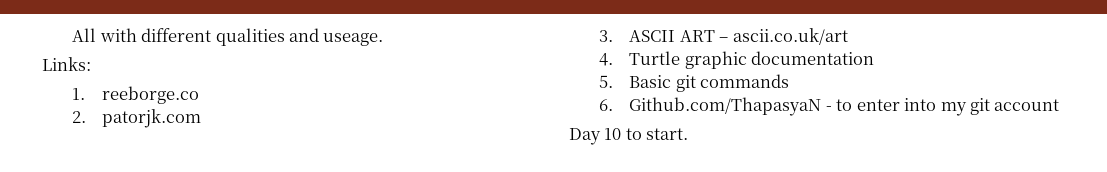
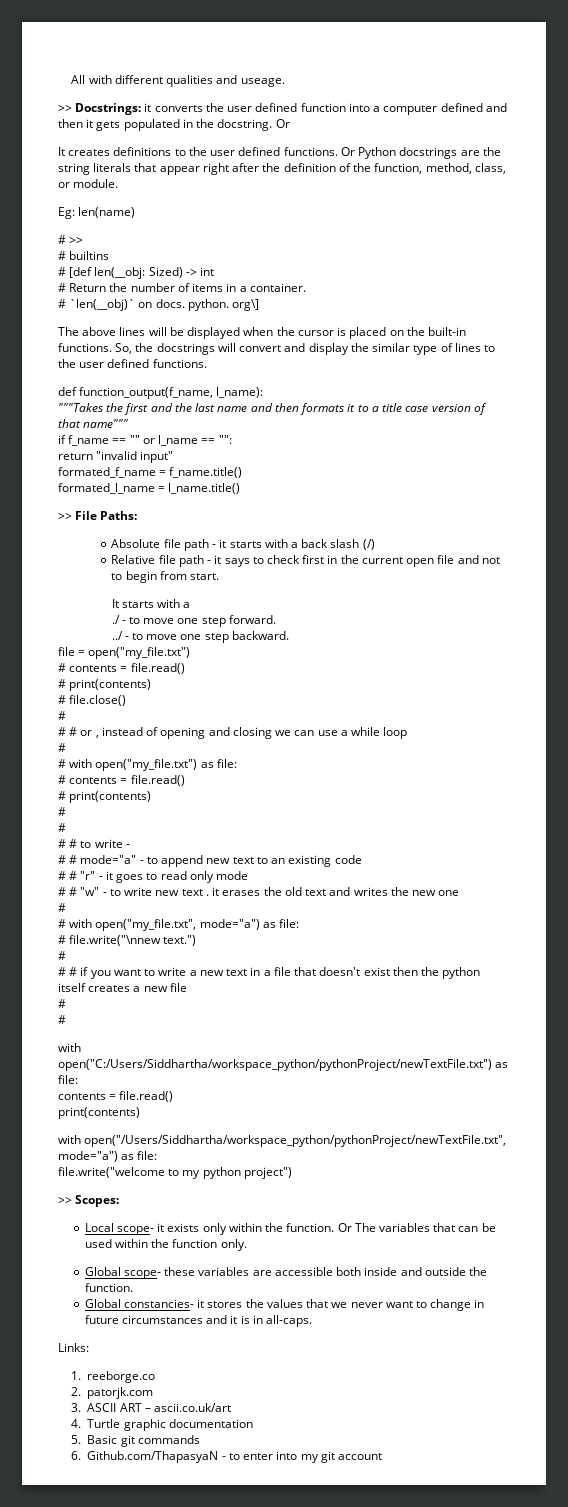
+ >> Docstrings: it converts the user defined function into a computer defined and then it gets populated in the docstring. Or
+ It creates definitions to the user defined functions. Or Python docstrings are the string literals that appear right after the definition of the function, method, class, or module.
+ Eg: len(name)
+ # >>
+ # builtins
+ # [def len(__obj: Sized) -> int
+ # Return the number of items in a container.
+ # `len(__obj)` on docs. python. org\]
+ The above lines will be displayed when the cursor is placed on the built-in functions. So, the docstrings will convert and display the similar type of lines to the user defined functions.
+ def function_output(f_name, l_name):
+ """Takes the first and the last name and then formats it to a title case version of that name"""
+ if f_name == "" or l_name == "":
+ return "invalid input"
+ formated_f_name = f_name.title()
+ formated_l_name = l_name.title()
+ >> File Paths:
+ Absolute file path - it starts with a back slash (/)
+ Relative file path - it says to check first in the current open file and not to begin from start.
+ It starts with a
+ ./ - to move one step forward.
+ ../ - to move one step backward.
+ file = open("my_file.txt")
+ # contents = file.read()
+ # print(contents)
+ # file.close()
+ #
+ # # or , instead of opening and closing we can use a while loop
+ #
+ # with open("my_file.txt") as file:
+ # contents = file.read()
+ # print(contents)
+ #
+ #
+ # # to write -
+ # # mode="a" - to append new text to an existing code
+ # # "r" - it goes to read only mode
+ # # "w" - to write new text . it erases the old text and writes the new one
+ #
+ # with open("my_file.txt", mode="a") as file:
+ # file.write("\nnew text.")
+ #
+ # # if you want to write a new text in a file that doesn't exist then the python itself creates a new file
+ #
+ #
+ with open("C:/Users/Siddhartha/workspace_python/pythonProject/newTextFile.txt") as file:
+ contents = file.read()
+ print(contents)
+ with open("/Users/Siddhartha/workspace_python/pythonProject/newTextFile.txt", mode="a") as file:
+ file.write("welcome to my python project")
+ >> Scopes:
+ Local scope- it exists only within the function. Or The variables that can be used within the function only.
+ Global scope- these variables are accessible both inside and outside the function.
+ Global constancies- it stores the values that we never want to change in future circumstances and it is in all-caps.
- Day 10 to start.

